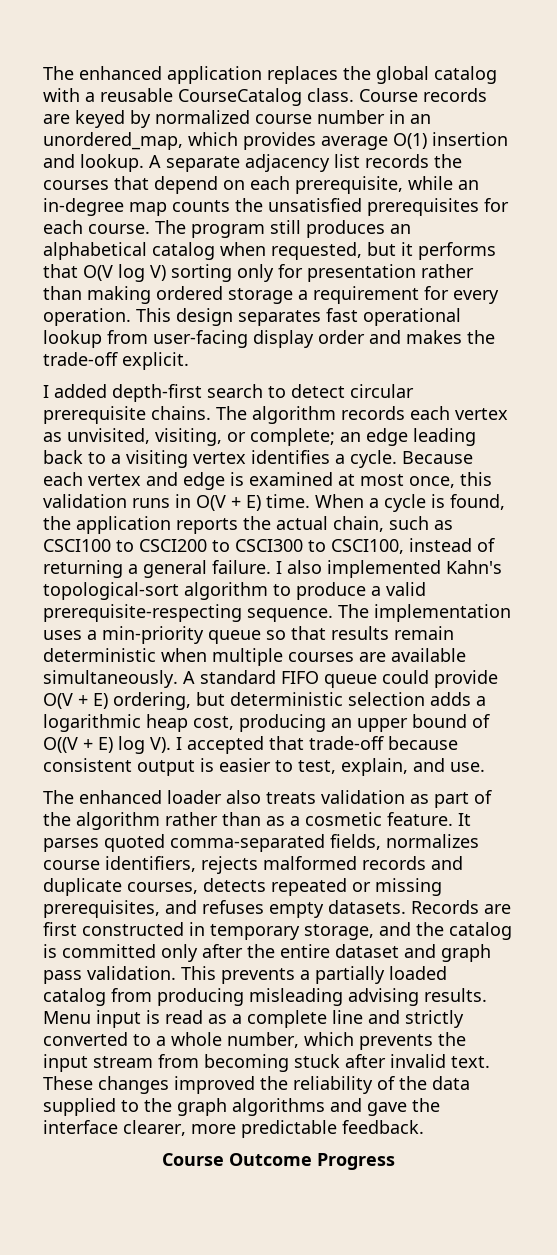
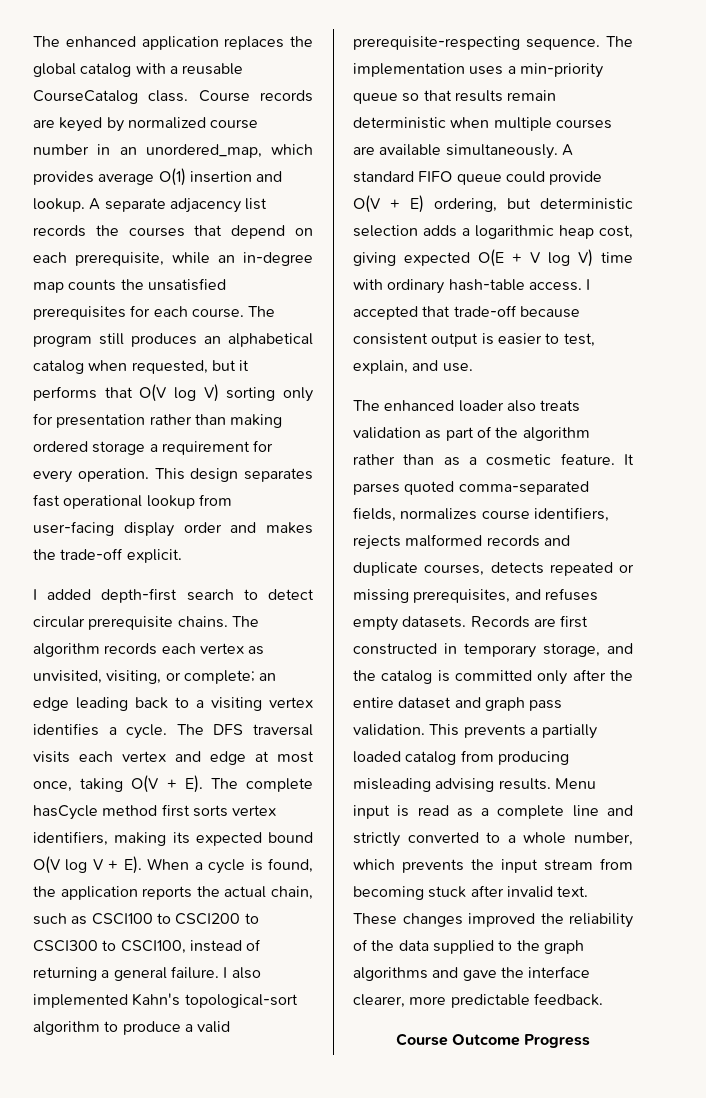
- Because each vertex and edge is examined at most once, this validation runs in O(V + E) time. When a cycle is found, the application reports the actual chain, such as CSCI100 to CSCI200 to CSCI300 to CSCI100, instead of returning a general failure.
+ The DFS traversal visits each vertex and edge at most once, taking O(V + E). The complete hasCycle method first sorts vertex identifiers, making its expected bound O(V log V + E). When a cycle is found, the application reports the actual chain, such as CSCI100 to CSCI200 to CSCI300 to CSCI100, instead of returning a general failure.
- A standard FIFO queue could provide O(V + E) ordering, but deterministic selection adds a logarithmic heap cost, producing an upper bound of O((V + E) log V). I accepted that trade-off because consistent output is easier to test, explain, and use.
+ A standard FIFO queue could provide O(V + E) ordering, but deterministic selection adds a logarithmic heap cost, giving expected O(E + V log V) time with ordinary hash-table access. I accepted that trade-off because consistent output is easier to test, explain, and use.

